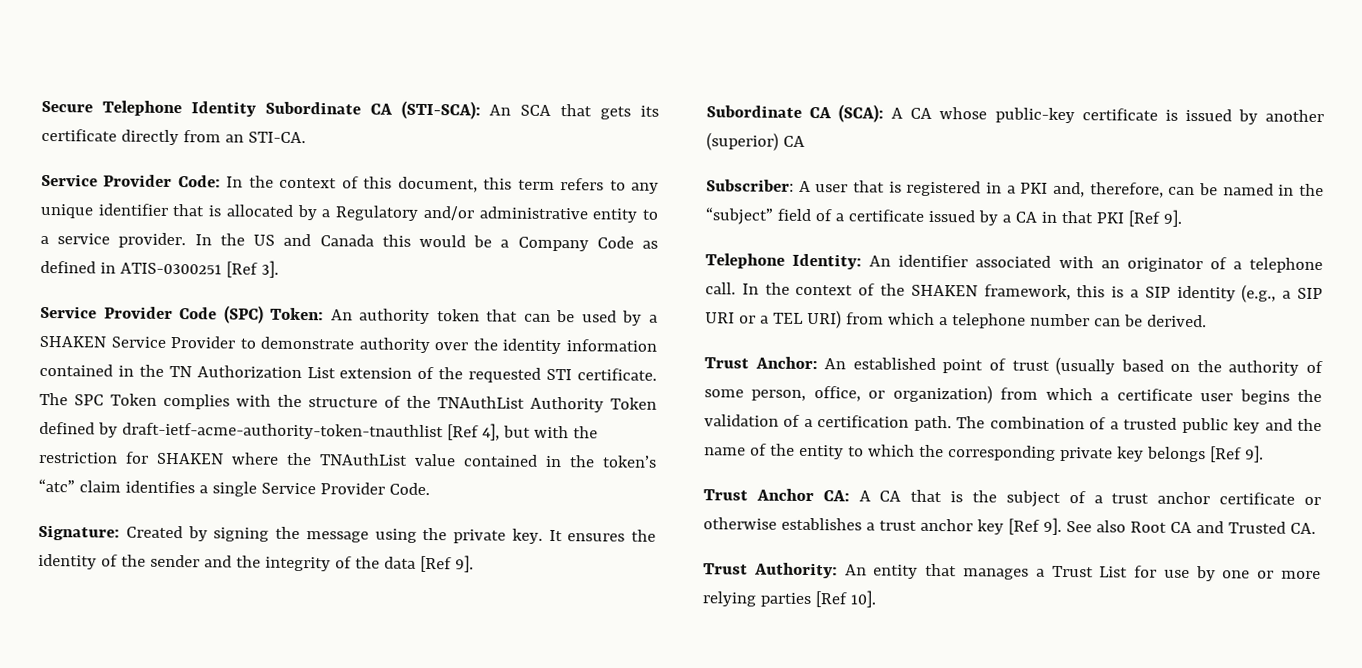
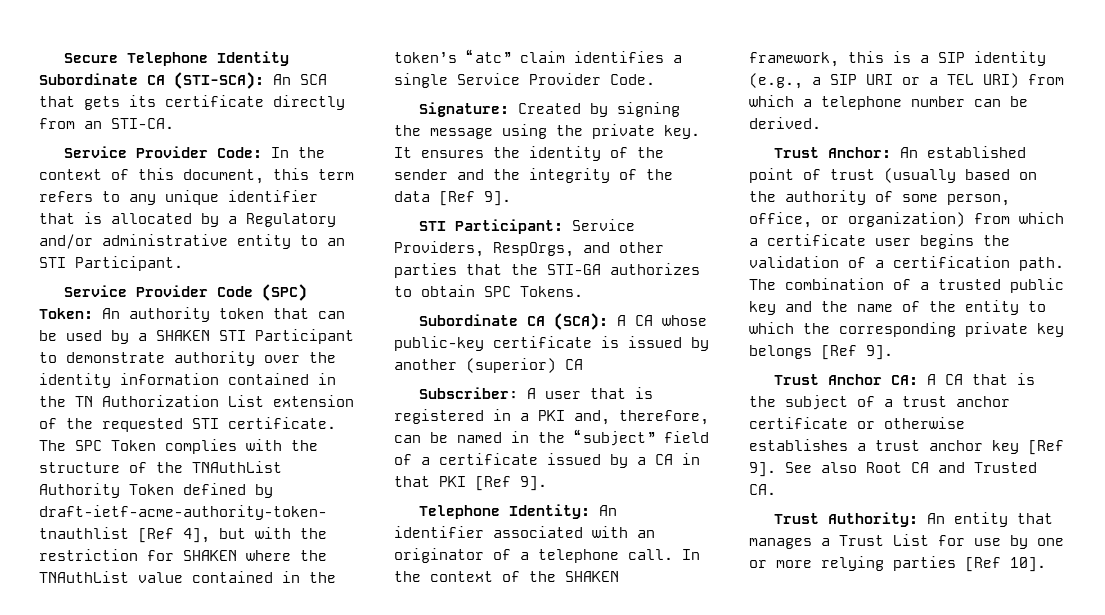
- Service Provider Code: In the context of this document, this term refers to any unique identifier that is allocated by a Regulatory and/or administrative entity to a service provider. In the US and Canada this would be a Company Code as defined in ATIS-0300251 [Ref 3].
+ Service Provider Code: In the context of this document, this term refers to any unique identifier that is allocated by a Regulatory and/or administrative entity to an STI Participant.
- Service Provider Code (SPC) Token: An authority token that can be used by a SHAKEN Service Provider to demonstrate authority over the identity information contained in the TN Authorization List extension of the requested STI certificate.
+ Service Provider Code (SPC) Token: An authority token that can be used by a SHAKEN STI Participant to demonstrate authority over the identity information contained in the TN Authorization List extension of the requested STI certificate.
+ STI Participant: Service Providers, RespOrgs, and other parties that the STI-GA authorizes to obtain SPC Tokens.

